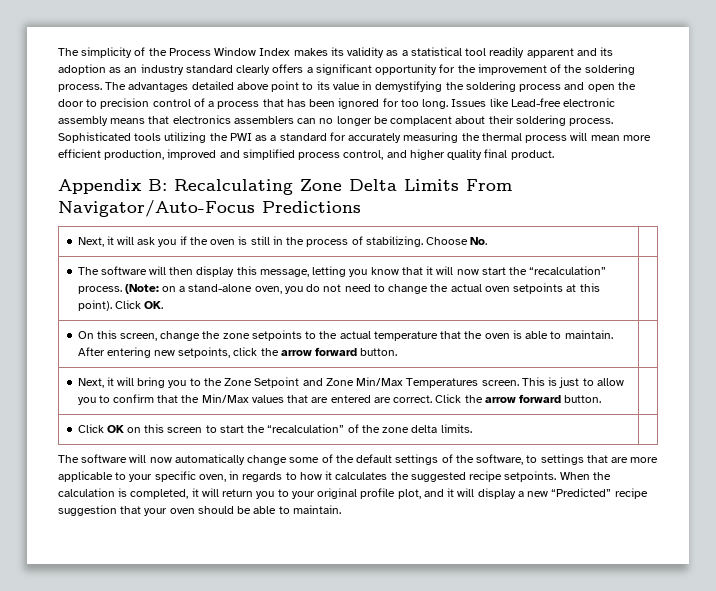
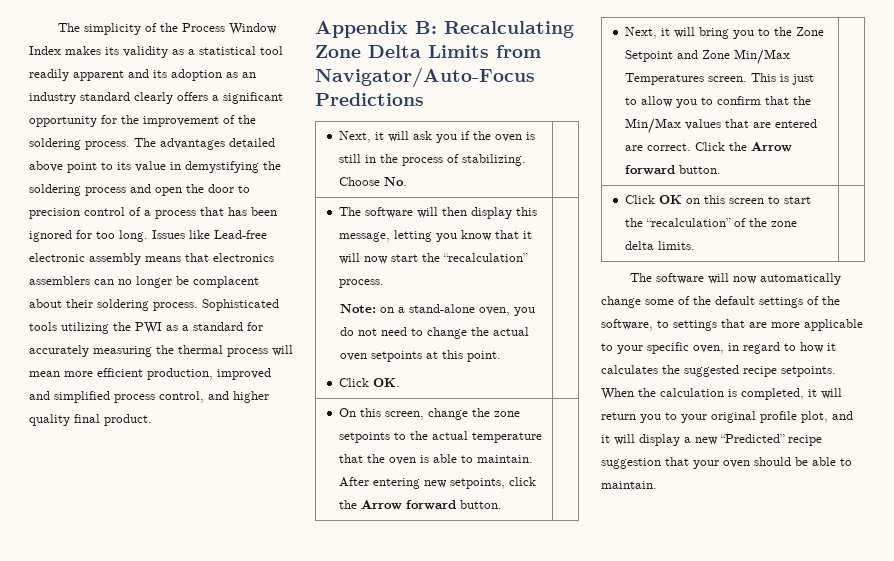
- Appendix B: Recalculating Zone Delta Limits From Navigator/Auto-Focus Predictions
+ Appendix B: Recalculating Zone Delta Limits from Navigator/Auto-Focus Predictions
- The software will then display this message, letting you know that it will now start the “recalculation” process. (Note: on a stand-alone oven, you do not need to change the actual oven setpoints at this point). Click OK. |
+ The software will then display this message, letting you know that it will now start the “recalculation” process.
+ Note: on a stand-alone oven, you do not need to change the actual oven setpoints at this point.
+ Click OK. |
- On this screen, change the zone setpoints to the actual temperature that the oven is able to maintain. After entering new setpoints, click the arrow forward button. |
+ On this screen, change the zone setpoints to the actual temperature that the oven is able to maintain. After entering new setpoints, click the Arrow forward button. |
- Next, it will bring you to the Zone Setpoint and Zone Min/Max Temperatures screen. This is just to allow you to confirm that the Min/Max values that are entered are correct. Click the arrow forward button. |
+ Next, it will bring you to the Zone Setpoint and Zone Min/Max Temperatures screen. This is just to allow you to confirm that the Min/Max values that are entered are correct. Click the Arrow forward button. |
- The software will now automatically change some of the default settings of the software, to settings that are more applicable to your specific oven, in regards to how it calculates the suggested recipe setpoints.
+ The software will now automatically change some of the default settings of the software, to settings that are more applicable to your specific oven, in regard to how it calculates the suggested recipe setpoints.

